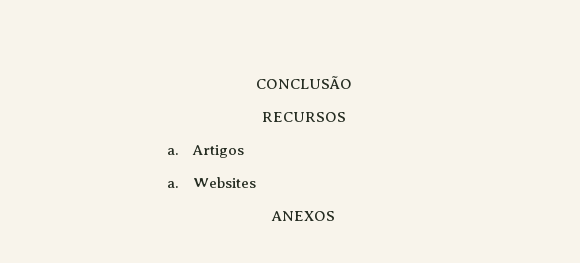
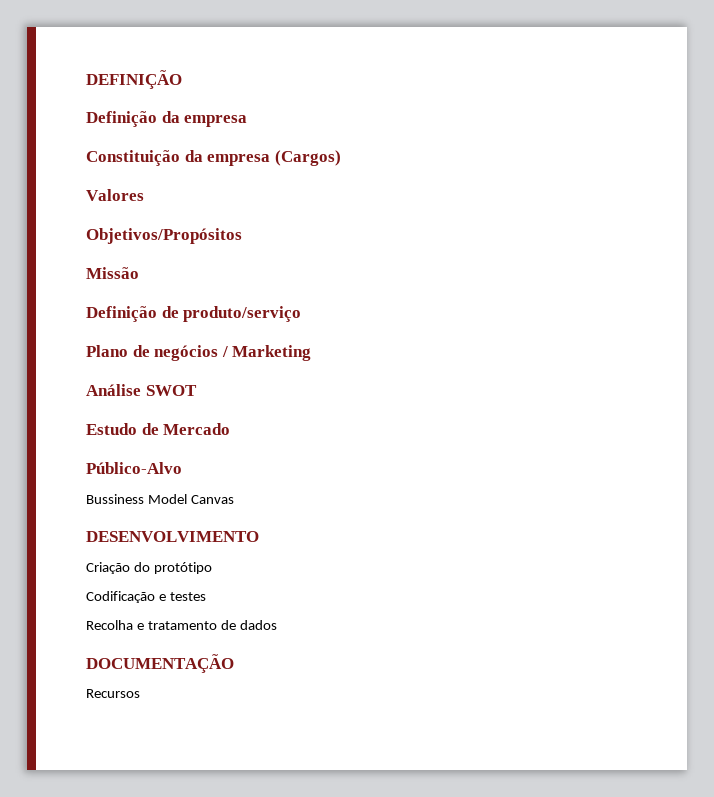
- CONCLUSÃO
- RECURSOS
- a. Artigos
- a. Websites
- ANEXOS
+ DEFINIÇÃO
+ Definição da empresa
+ Constituição da empresa (Cargos)
+ Valores
+ Objetivos/Propósitos
+ Missão
+ Definição de produto/serviço
+ Plano de negócios / Marketing
+ Análise SWOT
+ Estudo de Mercado
+ Público-Alvo
+ Bussiness Model Canvas
+ DESENVOLVIMENTO
+ Criação do protótipo
+ Codificação e testes
+ Recolha e tratamento de dados
+ DOCUMENTAÇÃO
+ Recursos

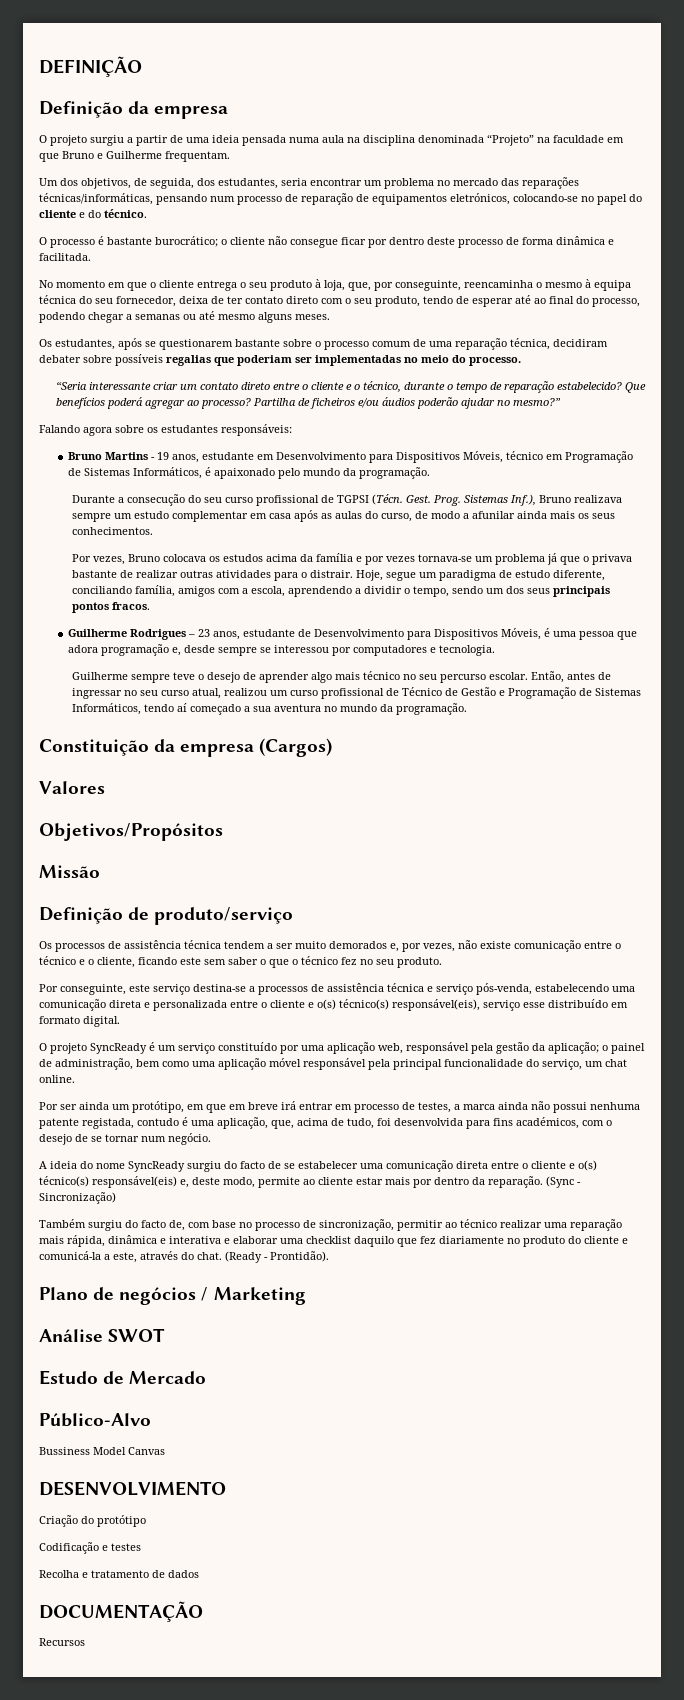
+ O projeto surgiu a partir de uma ideia pensada numa aula na disciplina denominada “Projeto” na faculdade em que Bruno e Guilherme frequentam.
+ Um dos objetivos, de seguida, dos estudantes, seria encontrar um problema no mercado das reparações técnicas/informáticas, pensando num processo de reparação de equipamentos eletrónicos, colocando-se no papel do cliente e do técnico.
+ O processo é bastante burocrático; o cliente não consegue ficar por dentro deste processo de forma dinâmica e facilitada.
+ No momento em que o cliente entrega o seu produto à loja, que, por conseguinte, reencaminha o mesmo à equipa técnica do seu fornecedor, deixa de ter contato direto com o seu produto, tendo de esperar até ao final do processo, podendo chegar a semanas ou até mesmo alguns meses.
+ Os estudantes, após se questionarem bastante sobre o processo comum de uma reparação técnica, decidiram debater sobre possíveis regalias que poderiam ser implementadas no meio do processo.
+ “Seria interessante criar um contato direto entre o cliente e o técnico, durante o tempo de reparação estabelecido? Que benefícios poderá agregar ao processo? Partilha de ficheiros e/ou áudios poderão ajudar no mesmo?”
+ Falando agora sobre os estudantes responsáveis:
+ Bruno Martins - 19 anos, estudante em Desenvolvimento para Dispositivos Móveis, técnico em Programação de Sistemas Informáticos, é apaixonado pelo mundo da programação.
+ Durante a consecução do seu curso profissional de TGPSI (Técn. Gest. Prog. Sistemas Inf.), Bruno realizava sempre um estudo complementar em casa após as aulas do curso, de modo a afunilar ainda mais os seus conhecimentos.
+ Por vezes, Bruno colocava os estudos acima da família e por vezes tornava-se um problema já que o privava bastante de realizar outras atividades para o distrair. Hoje, segue um paradigma de estudo diferente, conciliando família, amigos com a escola, aprendendo a dividir o tempo, sendo um dos seus principais pontos fracos.
+ Guilherme Rodrigues – 23 anos, estudante de Desenvolvimento para Dispositivos Móveis, é uma pessoa que adora programação e, desde sempre se interessou por computadores e tecnologia.
+ Guilherme sempre teve o desejo de aprender algo mais técnico no seu percurso escolar. Então, antes de ingressar no seu curso atual, realizou um curso profissional de Técnico de Gestão e Programação de Sistemas Informáticos, tendo aí começado a sua aventura no mundo da programação.
+ Os processos de assistência técnica tendem a ser muito demorados e, por vezes, não existe comunicação entre o técnico e o cliente, ficando este sem saber o que o técnico fez no seu produto.
+ Por conseguinte, este serviço destina-se a processos de assistência técnica e serviço pós-venda, estabelecendo uma comunicação direta e personalizada entre o cliente e o(s) técnico(s) responsável(eis), serviço esse distribuído em formato digital.
+ O projeto SyncReady é um serviço constituído por uma aplicação web, responsável pela gestão da aplicação; o painel de administração, bem como uma aplicação móvel responsável pela principal funcionalidade do serviço, um chat online.
+ Por ser ainda um protótipo, em que em breve irá entrar em processo de testes, a marca ainda não possui nenhuma patente registada, contudo é uma aplicação, que, acima de tudo, foi desenvolvida para fins académicos, com o desejo de se tornar num negócio.
+ A ideia do nome SyncReady surgiu do facto de se estabelecer uma comunicação direta entre o cliente e o(s) técnico(s) responsável(eis) e, deste modo, permite ao cliente estar mais por dentro da reparação. (Sync - Sincronização)
+ Também surgiu do facto de, com base no processo de sincronização, permitir ao técnico realizar uma reparação mais rápida, dinâmica e interativa e elaborar uma checklist daquilo que fez diariamente no produto do cliente e comunicá-la a este, através do chat. (Ready - Prontidão).

